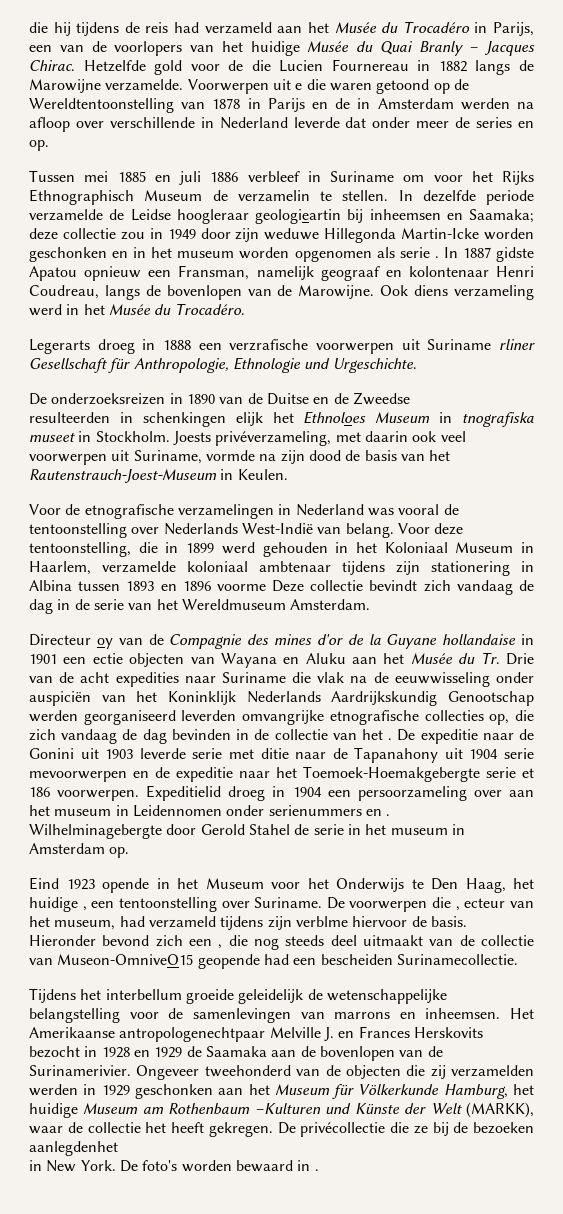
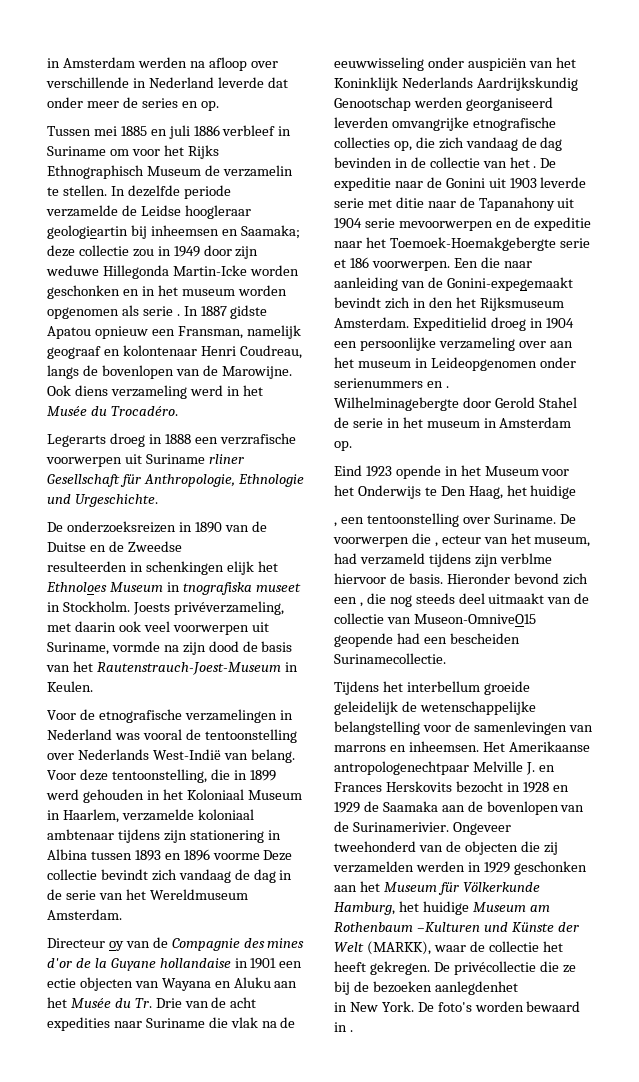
- die hij tijdens de reis had verzameld aan het Musée du Trocadéro in Parijs, een van de voorlopers van het huidige Musée du Quai Branly – Jacques Chirac. Hetzelfde gold voor de die Lucien Fournereau in 1882 langs de Marowijne verzamelde. Voorwerpen uit e die waren getoond op de Wereldtentoonstelling van 1878 in Parijs en de in Amsterdam werden na afloop over verschillende in Nederland leverde dat onder meer de series en op.
+ in Amsterdam werden na afloop over verschillende in Nederland leverde dat onder meer de series en op.
+ Een die naar aanleiding van de Gonini-expegemaakt bevindt zich in den het Rijksmuseum Amsterdam.
- Expeditielid droeg in 1904 een persoorzameling over aan het museum in Leidennomen onder serienummers en .
+ Expeditielid droeg in 1904 een persoonlijke verzameling over aan het museum in Leideopgenomen onder serienummers en .
- Eind 1923 opende in het Museum voor het Onderwijs te Den Haag, het huidige , een tentoonstelling over Suriname.
+ Eind 1923 opende in het Museum voor het Onderwijs te Den Haag, het huidige
+ , een tentoonstelling over Suriname.

